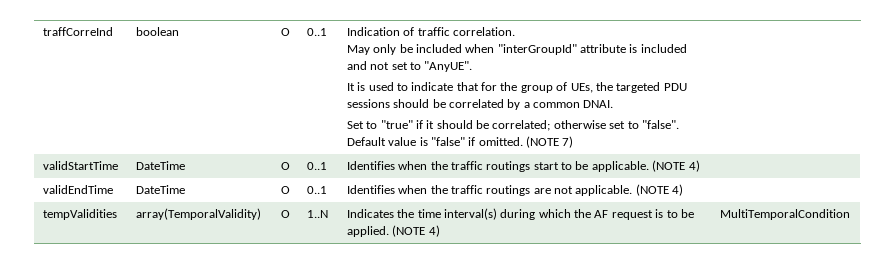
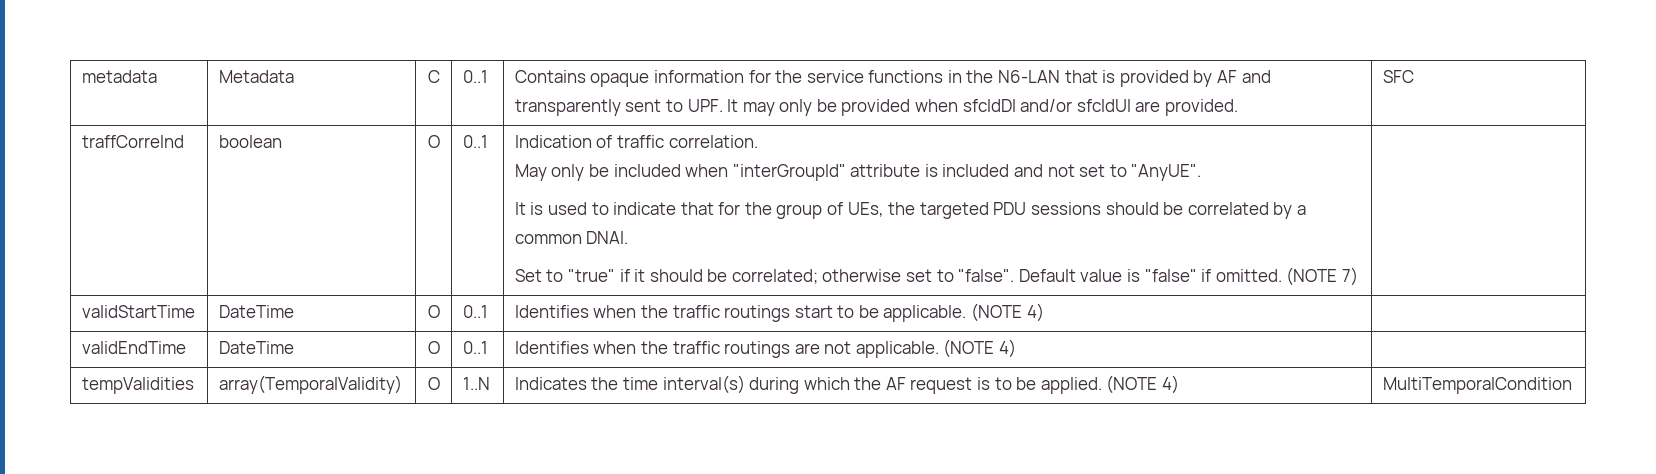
+ metadata | Metadata | C | 0..1 | Contains opaque information for the service functions in the N6-LAN that is provided by AF and transparently sent to UPF. It may only be provided when sfcIdDl and/or sfcIdUl are provided. | SFC

